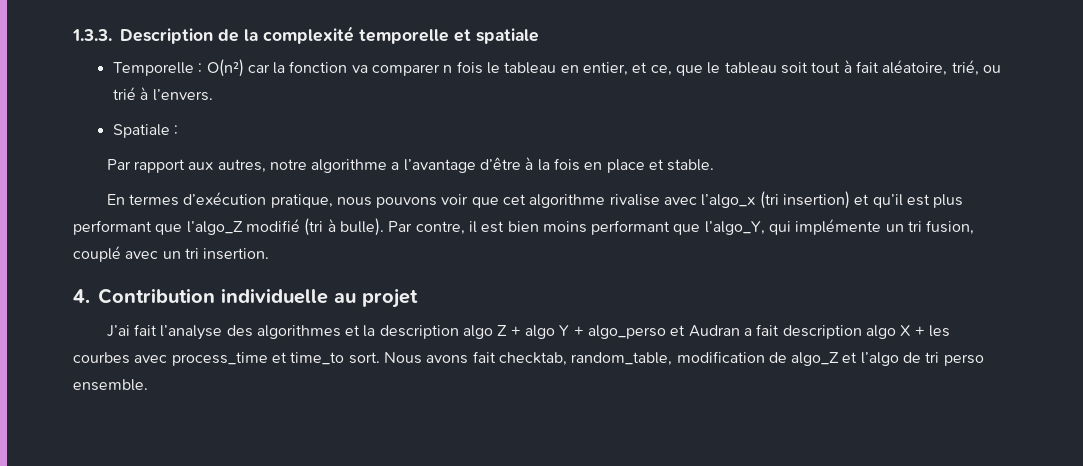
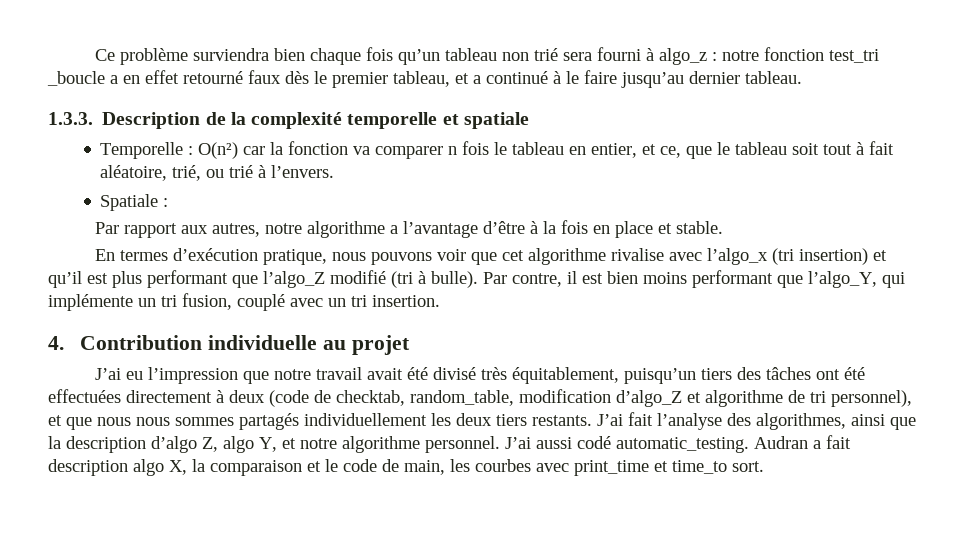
+ Ce problème surviendra bien chaque fois qu’un tableau non trié sera fourni à algo_z : notre fonction test_tri _boucle a en effet retourné faux dès le premier tableau, et a continué à le faire jusqu’au dernier tableau.
- J’ai fait l’analyse des algorithmes et la description algo Z + algo Y + algo_perso et Audran a fait description algo X + les courbes avec process_time et time_to sort. Nous avons fait checktab, random_table, modification de algo_Z et l’algo de tri perso ensemble.
+ J’ai eu l’impression que notre travail avait été divisé très équitablement, puisqu’un tiers des tâches ont été effectuées directement à deux (code de checktab, random_table, modification d’algo_Z et algorithme de tri personnel), et que nous nous sommes partagés individuellement les deux tiers restants. J’ai fait l’analyse des algorithmes, ainsi que la description d’algo Z, algo Y, et notre algorithme personnel. J’ai aussi codé automatic_testing. Audran a fait description algo X, la comparaison et le code de main, les courbes avec print_time et time_to sort.

